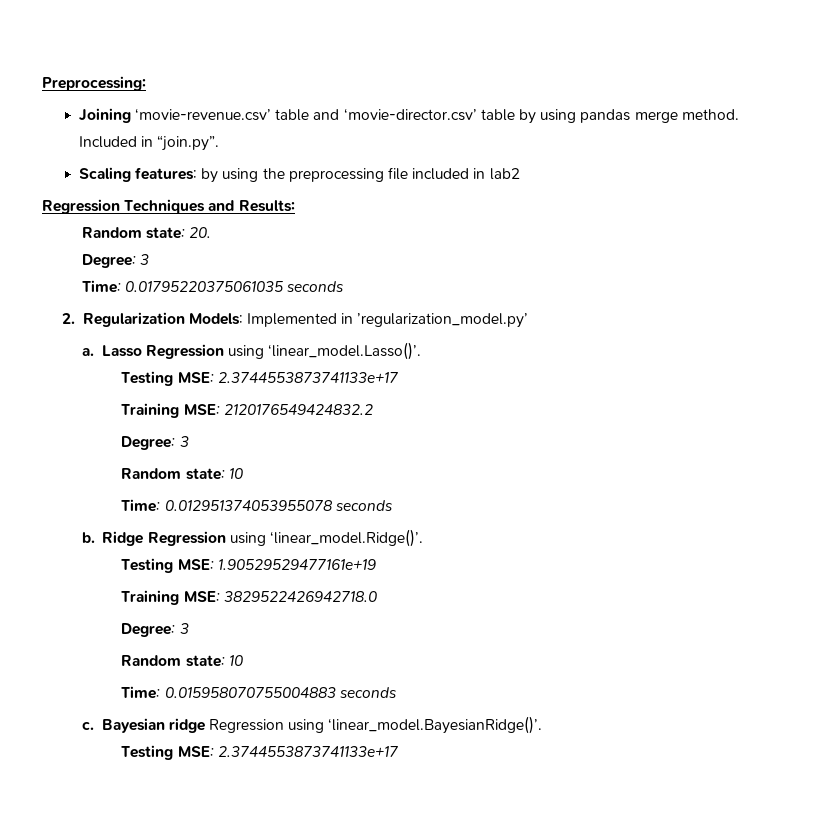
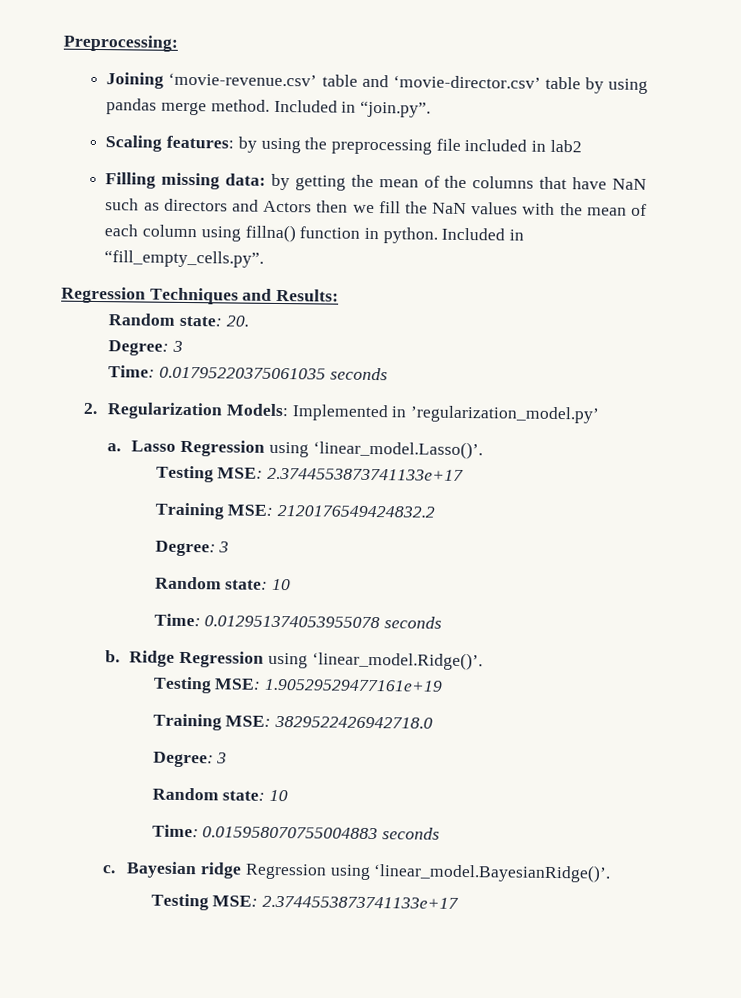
+ Filling missing data: by getting the mean of the columns that have NaN such as directors and Actors then we fill the NaN values with the mean of each column using fillna() function in python. Included in “fill_empty_cells.py”.

